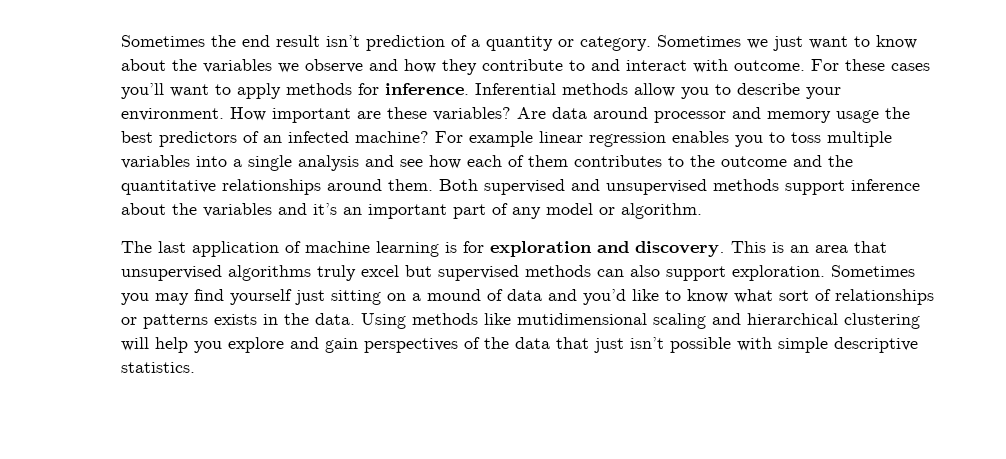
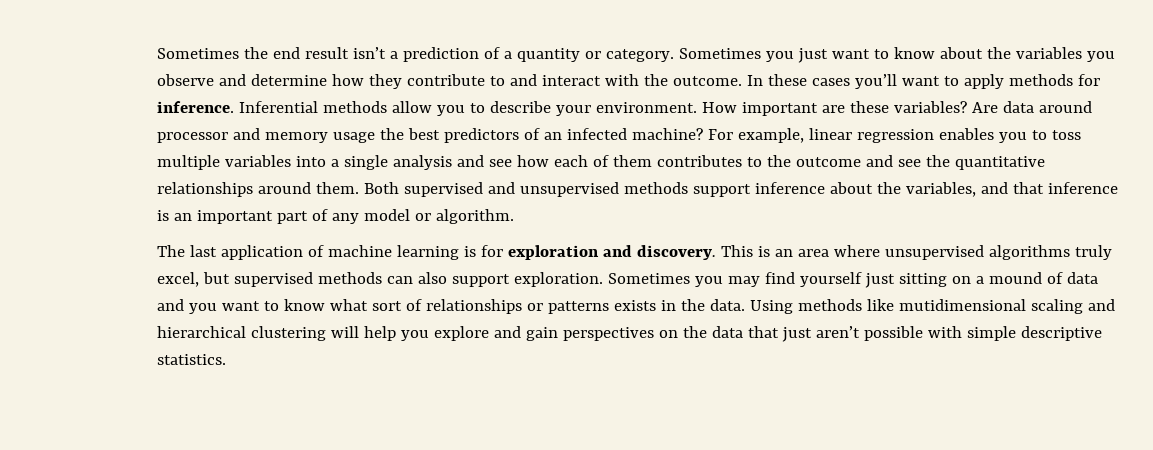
- Sometimes the end result isn’t prediction of a quantity or category.
+ Sometimes the end result isn’t a prediction of a quantity or category.
- Sometimes we just want to know about the variables we observe and how they contribute to and interact with outcome. For these cases you’ll want to apply methods for inference.
+ Sometimes you just want to know about the variables you observe and determine how they contribute to and interact with the outcome. In these cases you’ll want to apply methods for inference.
- For example linear regression enables you to toss multiple variables into a single analysis and see how each of them contributes to the outcome and the quantitative relationships around them.
+ For example, linear regression enables you to toss multiple variables into a single analysis and see how each of them contributes to the outcome and see the quantitative relationships around them.
- Both supervised and unsupervised methods support inference about the variables and it’s an important part of any model or algorithm.
+ Both supervised and unsupervised methods support inference about the variables, and that inference is an important part of any model or algorithm.
- This is an area that unsupervised algorithms truly excel but supervised methods can also support exploration.
+ This is an area where unsupervised algorithms truly excel, but supervised methods can also support exploration.
- Sometimes you may find yourself just sitting on a mound of data and you’d like to know what sort of relationships or patterns exists in the data.
+ Sometimes you may find yourself just sitting on a mound of data and you want to know what sort of relationships or patterns exists in the data.
- Using methods like mutidimensional scaling and hierarchical clustering will help you explore and gain perspectives of the data that just isn’t possible with simple descriptive statistics.
+ Using methods like mutidimensional scaling and hierarchical clustering will help you explore and gain perspectives on the data that just aren’t possible with simple descriptive statistics.

